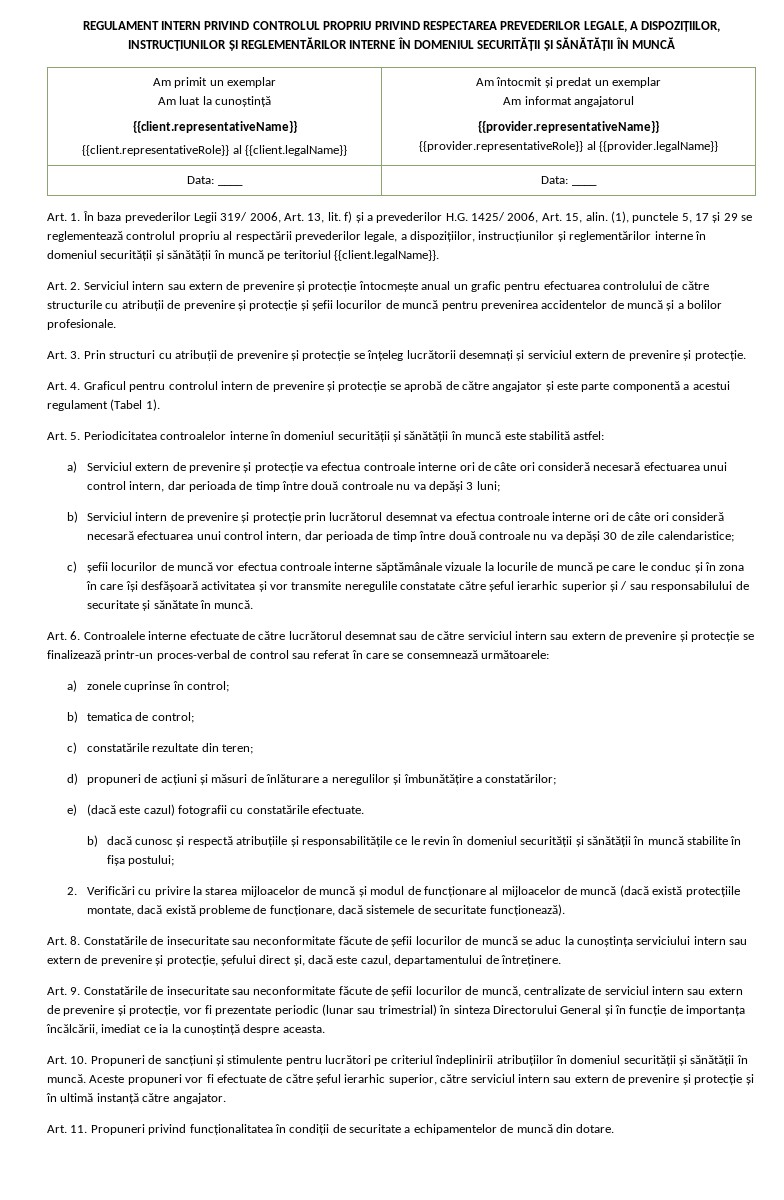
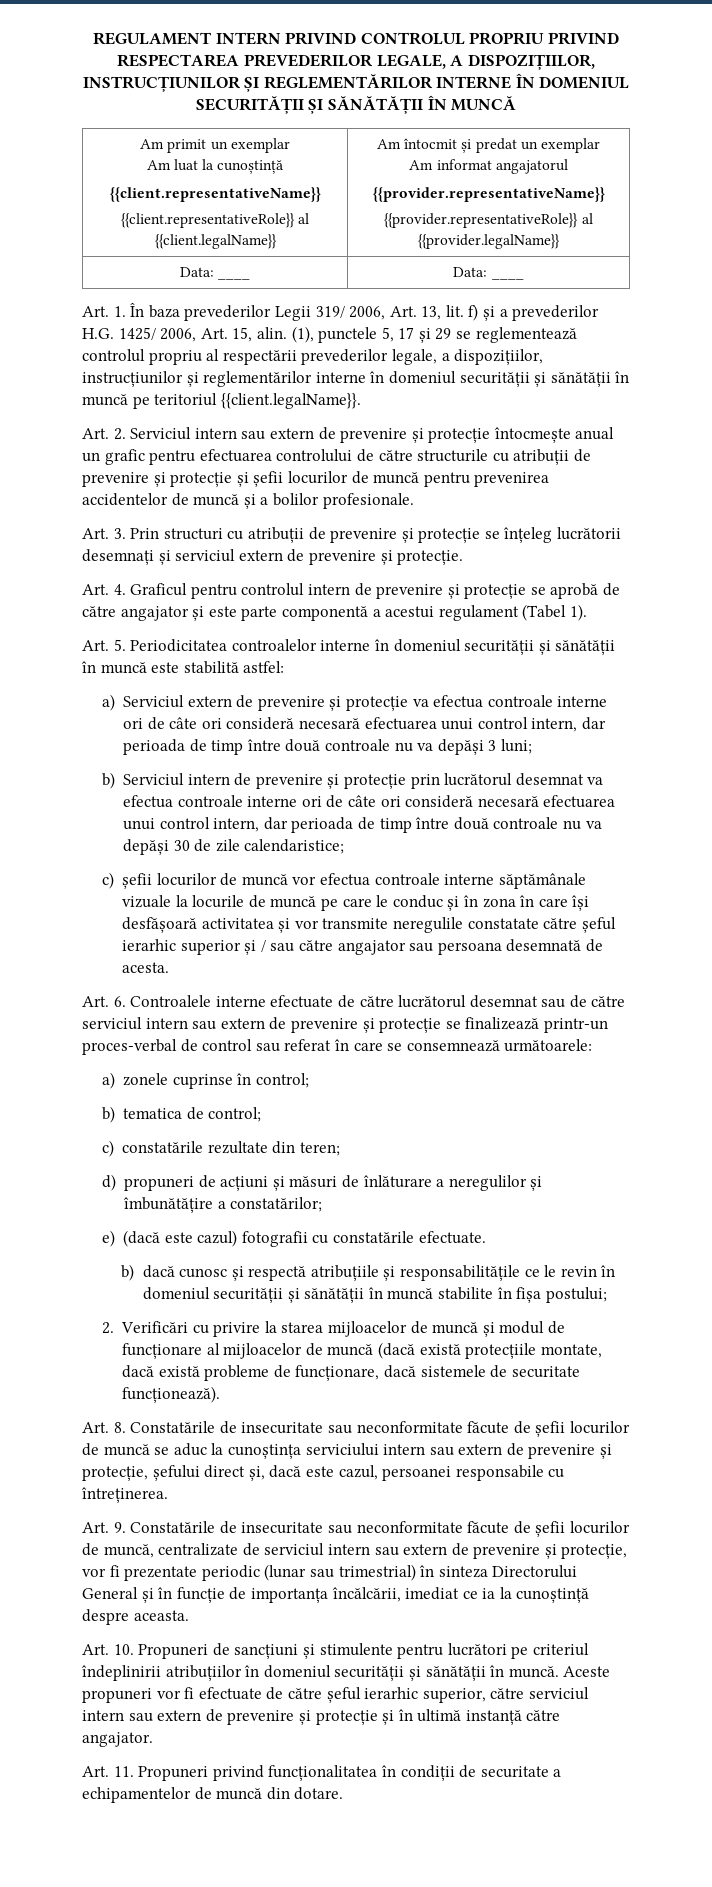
- c) șefii locurilor de muncă vor efectua controale interne săptămânale vizuale la locurile de muncă pe care le conduc și în zona în care își desfășoară activitatea și vor transmite neregulile constatate către șeful ierarhic superior și / sau responsabilului de securitate și sănătate în muncă.
+ c) șefii locurilor de muncă vor efectua controale interne săptămânale vizuale la locurile de muncă pe care le conduc și în zona în care își desfășoară activitatea și vor transmite neregulile constatate către șeful ierarhic superior și / sau către angajator sau persoana desemnată de acesta.
- Art. 8. Constatările de insecuritate sau neconformitate făcute de șefii locurilor de muncă se aduc la cunoștința serviciului intern sau extern de prevenire și protecție, șefului direct și, dacă este cazul, departamentului de întreținere.
+ Art. 8. Constatările de insecuritate sau neconformitate făcute de șefii locurilor de muncă se aduc la cunoștința serviciului intern sau extern de prevenire și protecție, șefului direct și, dacă este cazul, persoanei responsabile cu întreținerea.

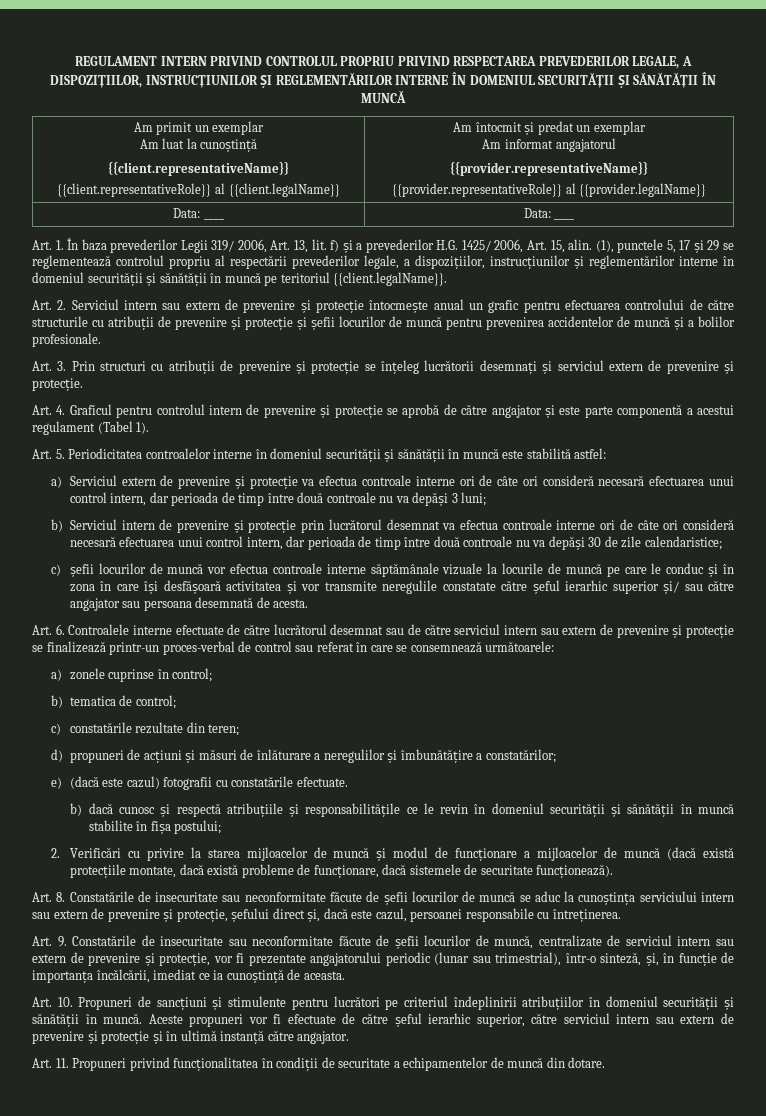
- c) șefii locurilor de muncă vor efectua controale interne săptămânale vizuale la locurile de muncă pe care le conduc și în zona în care își desfășoară activitatea și vor transmite neregulile constatate către șeful ierarhic superior și / sau către angajator sau persoana desemnată de acesta.
+ c) șefii locurilor de muncă vor efectua controale interne săptămânale vizuale la locurile de muncă pe care le conduc și în zona în care își desfășoară activitatea și vor transmite neregulile constatate către șeful ierarhic superior și/ sau către angajator sau persoana desemnată de acesta.
- 2. Verificări cu privire la starea mijloacelor de muncă și modul de funcționare al mijloacelor de muncă (dacă există protecțiile montate, dacă există probleme de funcționare, dacă sistemele de securitate funcționează).
+ 2. Verificări cu privire la starea mijloacelor de muncă și modul de funcționare a mijloacelor de muncă (dacă există protecțiile montate, dacă există probleme de funcționare, dacă sistemele de securitate funcționează).
- Art. 9. Constatările de insecuritate sau neconformitate făcute de șefii locurilor de muncă, centralizate de serviciul intern sau extern de prevenire și protecție, vor fi prezentate periodic (lunar sau trimestrial) în sinteza Directorului General și în funcție de importanța încălcării, imediat ce ia la cunoștință despre aceasta.
+ Art. 9. Constatările de insecuritate sau neconformitate făcute de șefii locurilor de muncă, centralizate de serviciul intern sau extern de prevenire și protecție, vor fi prezentate angajatorului periodic (lunar sau trimestrial), într-o sinteză, și, în funcție de importanța încălcării, imediat ce ia cunoștință de aceasta.

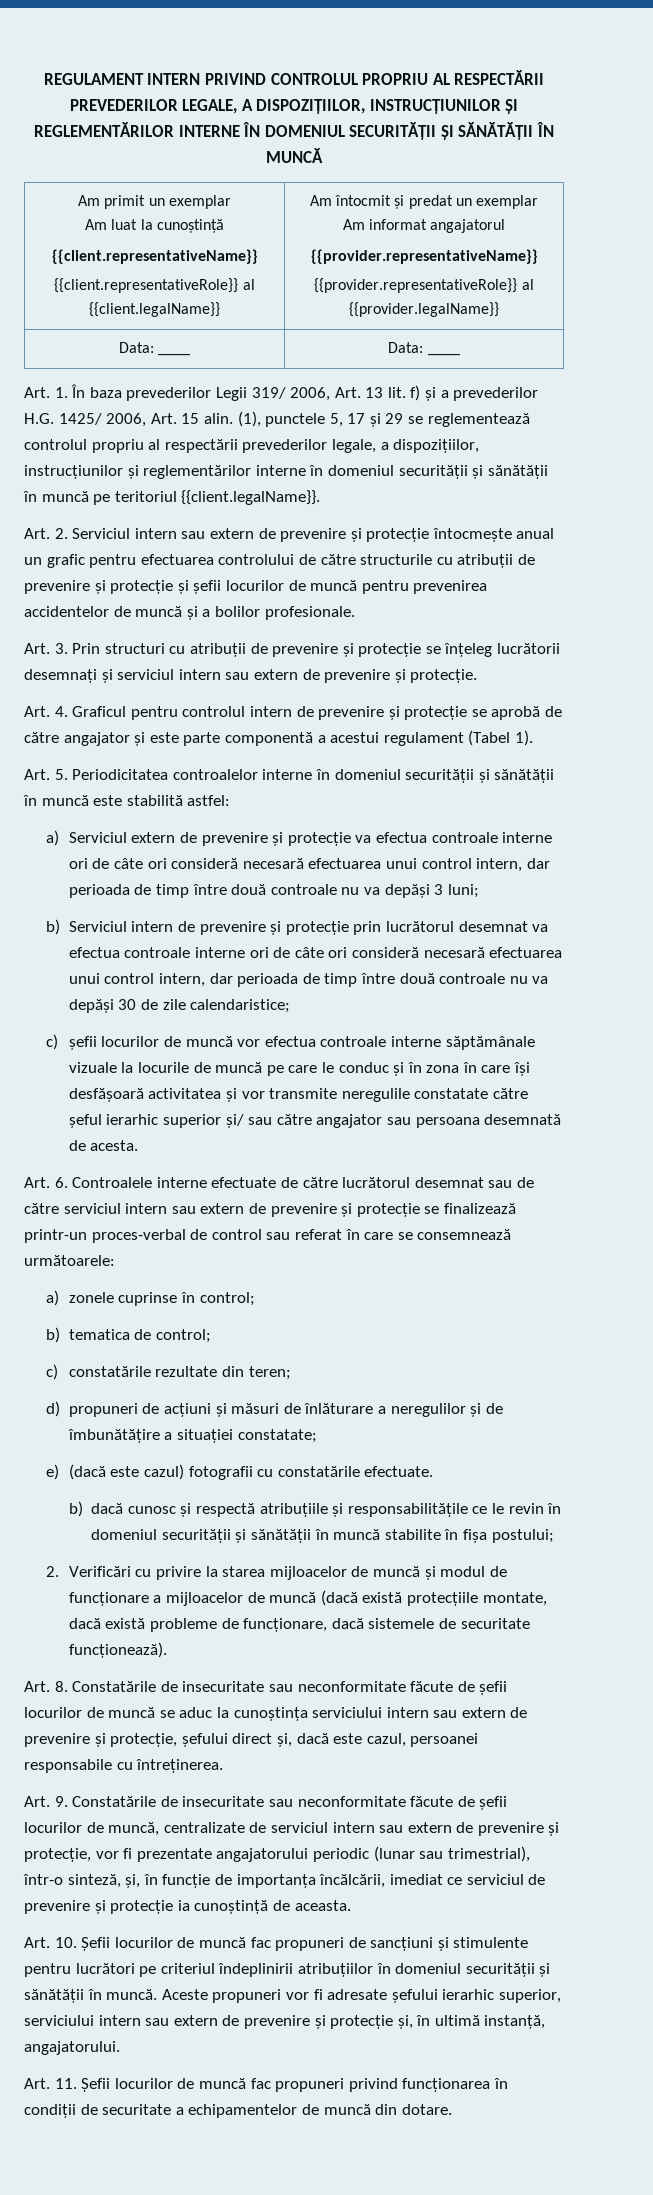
- REGULAMENT INTERN PRIVIND CONTROLUL PROPRIU PRIVIND RESPECTAREA PREVEDERILOR LEGALE, A DISPOZIȚIILOR, INSTRUCȚIUNILOR ȘI REGLEMENTĂRILOR INTERNE ÎN DOMENIUL SECURITĂȚII ȘI SĂNĂTĂȚII ÎN MUNCĂ
+ REGULAMENT INTERN PRIVIND CONTROLUL PROPRIU AL RESPECTĂRII PREVEDERILOR LEGALE, A DISPOZIȚIILOR, INSTRUCȚIUNILOR ȘI REGLEMENTĂRILOR INTERNE ÎN DOMENIUL SECURITĂȚII ȘI SĂNĂTĂȚII ÎN MUNCĂ
- Art. 1. În baza prevederilor Legii 319/ 2006, Art. 13, lit. f) și a prevederilor H.G. 1425/ 2006, Art. 15, alin.
+ Art. 1. În baza prevederilor Legii 319/ 2006, Art. 13 lit. f) și a prevederilor H.G. 1425/ 2006, Art. 15 alin.
- Art. 3. Prin structuri cu atribuții de prevenire și protecție se înțeleg lucrătorii desemnați și serviciul extern de prevenire și protecție.
+ Art. 3. Prin structuri cu atribuții de prevenire și protecție se înțeleg lucrătorii desemnați și serviciul intern sau extern de prevenire și protecție.
- d) propuneri de acțiuni și măsuri de înlăturare a neregulilor și îmbunătățire a constatărilor;
+ d) propuneri de acțiuni și măsuri de înlăturare a neregulilor și de îmbunătățire a situației constatate;
- Art. 9. Constatările de insecuritate sau neconformitate făcute de șefii locurilor de muncă, centralizate de serviciul intern sau extern de prevenire și protecție, vor fi prezentate angajatorului periodic (lunar sau trimestrial), într-o sinteză, și, în funcție de importanța încălcării, imediat ce ia cunoștință de aceasta.
+ Art. 9. Constatările de insecuritate sau neconformitate făcute de șefii locurilor de muncă, centralizate de serviciul intern sau extern de prevenire și protecție, vor fi prezentate angajatorului periodic (lunar sau trimestrial), într-o sinteză, și, în funcție de importanța încălcării, imediat ce serviciul de prevenire și protecție ia cunoștință de aceasta.
- Art. 10. Propuneri de sancțiuni și stimulente pentru lucrători pe criteriul îndeplinirii atribuțiilor în domeniul securității și sănătății în muncă.
+ Art. 10. Șefii locurilor de muncă fac propuneri de sancțiuni și stimulente pentru lucrători pe criteriul îndeplinirii atribuțiilor în domeniul securității și sănătății în muncă.
- Aceste propuneri vor fi efectuate de către șeful ierarhic superior, către serviciul intern sau extern de prevenire și protecție și în ultimă instanță către angajator.
+ Aceste propuneri vor fi adresate șefului ierarhic superior, serviciului intern sau extern de prevenire și protecție și, în ultimă instanță, angajatorului.
- Art. 11. Propuneri privind funcționalitatea în condiții de securitate a echipamentelor de muncă din dotare.
+ Art. 11. Șefii locurilor de muncă fac propuneri privind funcționarea în condiții de securitate a echipamentelor de muncă din dotare.

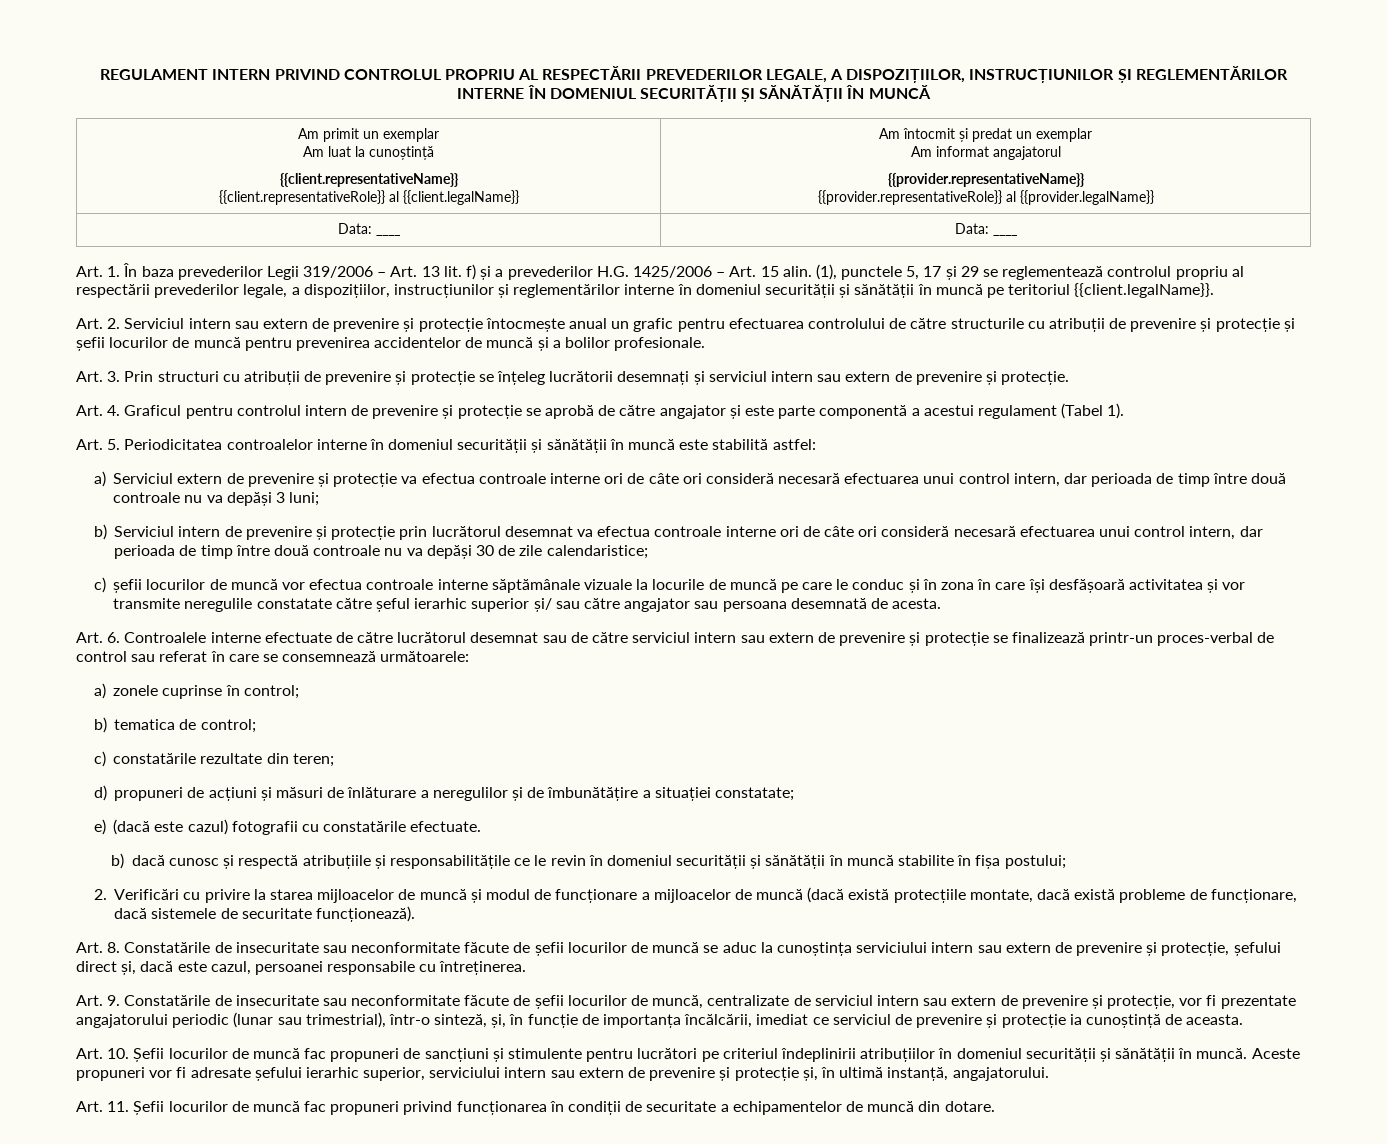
- Art. 1. În baza prevederilor Legii 319/ 2006, Art. 13 lit. f) și a prevederilor H.G. 1425/ 2006, Art. 15 alin.
+ Art. 1. În baza prevederilor Legii 319/2006 – Art. 13 lit. f) și a prevederilor H.G. 1425/2006 – Art. 15 alin.

